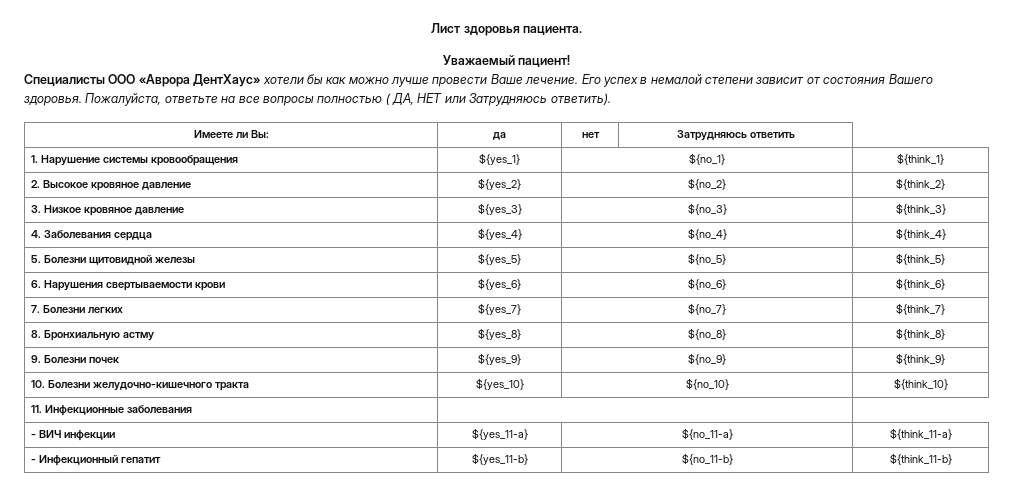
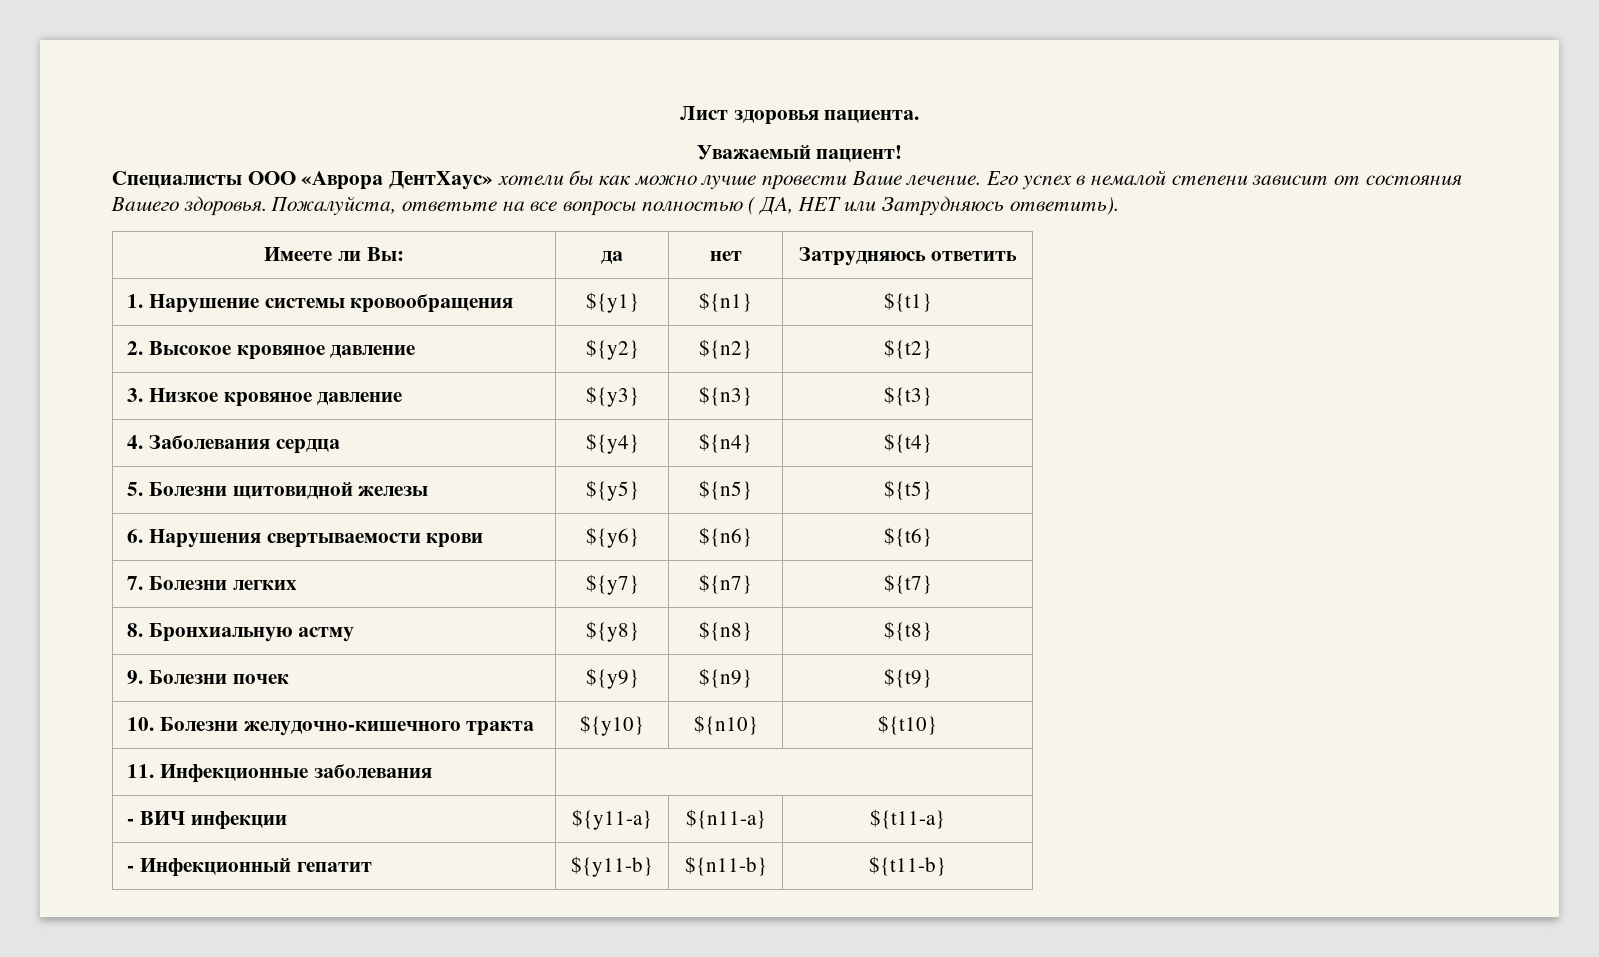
- 1. Нарушение системы кровообращения | ${yes_1} | ${no_1} | ${think_1}
+ 1. Нарушение системы кровообращения | ${y1} | ${n1} | ${t1}
- 2. Высокое кровяное давление | ${yes_2} | ${no_2} | ${think_2}
+ 2. Высокое кровяное давление | ${y2} | ${n2} | ${t2}
- 3. Низкое кровяное давление | ${yes_3} | ${no_3} | ${think_3}
+ 3. Низкое кровяное давление | ${y3} | ${n3} | ${t3}
- 4. Заболевания сердца | ${yes_4} | ${no_4} | ${think_4}
+ 4. Заболевания сердца | ${y4} | ${n4} | ${t4}
- 5. Болезни щитовидной железы | ${yes_5} | ${no_5} | ${think_5}
+ 5. Болезни щитовидной железы | ${y5} | ${n5} | ${t5}
- 6. Нарушения свертываемости крови | ${yes_6} | ${no_6} | ${think_6}
+ 6. Нарушения свертываемости крови | ${y6} | ${n6} | ${t6}
- 7. Болезни легких | ${yes_7} | ${no_7} | ${think_7}
+ 7. Болезни легких | ${y7} | ${n7} | ${t7}
- 8. Бронхиальную астму | ${yes_8} | ${no_8} | ${think_8}
+ 8. Бронхиальную астму | ${y8} | ${n8} | ${t8}
- 9. Болезни почек | ${yes_9} | ${no_9} | ${think_9}
+ 9. Болезни почек | ${y9} | ${n9} | ${t9}
- 10. Болезни желудочно-кишечного тракта | ${yes_10} | ${no_10} | ${think_10}
+ 10. Болезни желудочно-кишечного тракта | ${y10} | ${n10} | ${t10}
- - ВИЧ инфекции | ${yes_11-a} | ${no_11-a} | ${think_11-a}
+ - ВИЧ инфекции | ${y11-a} | ${n11-a} | ${t11-a}
- - Инфекционный гепатит | ${yes_11-b} | ${no_11-b} | ${think_11-b}
+ - Инфекционный гепатит | ${y11-b} | ${n11-b} | ${t11-b}

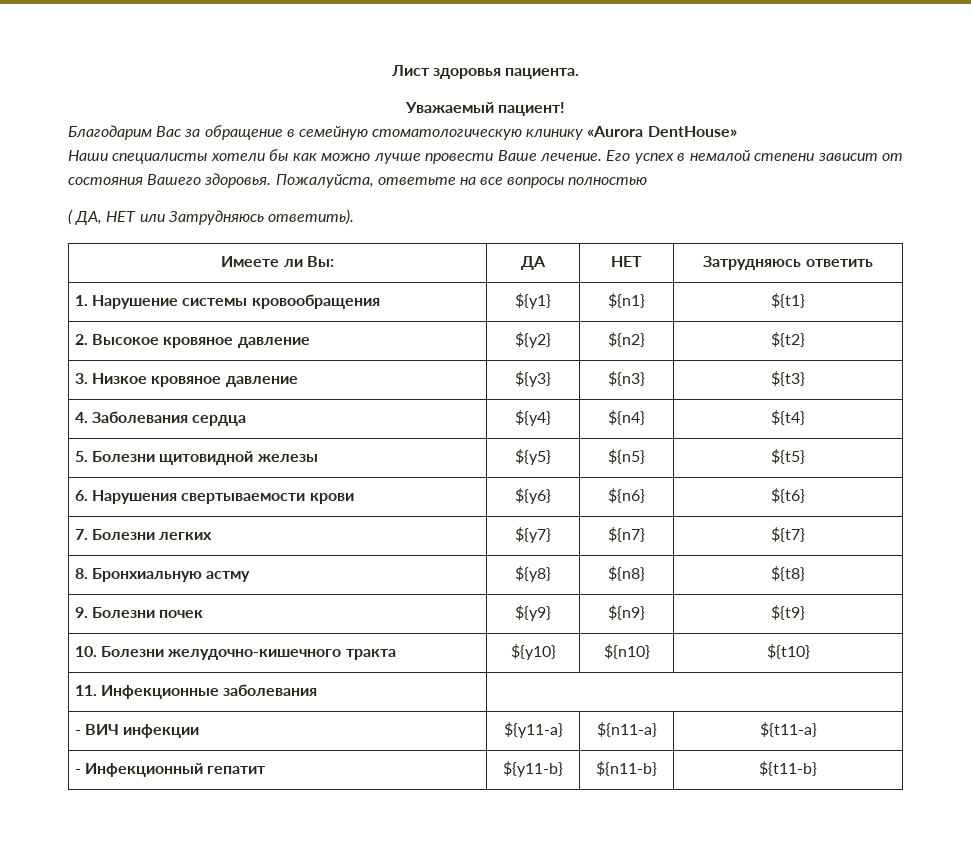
- Специалисты ООО «Аврора ДентХаус» хотели бы как можно лучше провести Ваше лечение.
+ Благодарим Вас за обращение в семейную стоматологическую клинику «Aurora DentHouse»
+ Наши специалисты хотели бы как можно лучше провести Ваше лечение.
- Пожалуйста, ответьте на все вопросы полностью ( ДА, НЕТ или Затрудняюсь ответить).
+ Пожалуйста, ответьте на все вопросы полностью
+ ( ДА, НЕТ или Затрудняюсь ответить).
- Имеете ли Вы: | да | нет | Затрудняюсь ответить
+ Имеете ли Вы: | ДА | НЕТ | Затрудняюсь ответить

